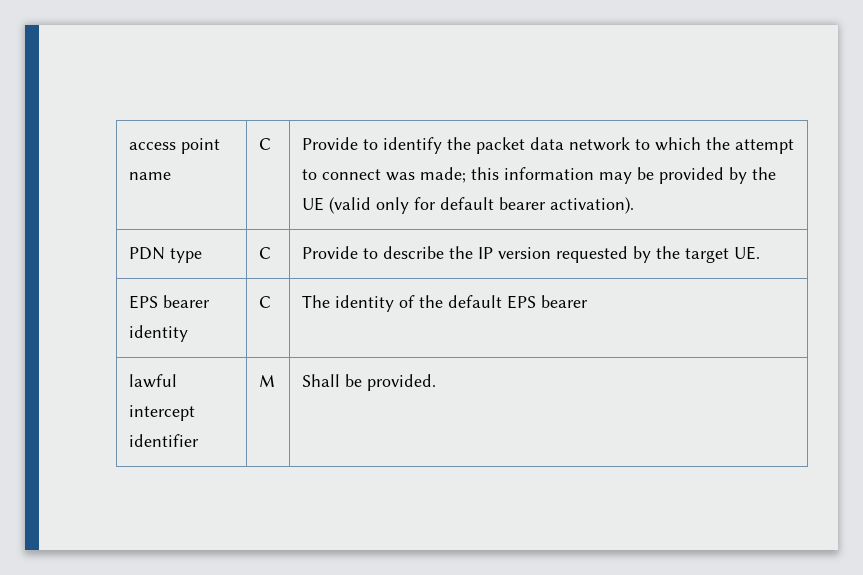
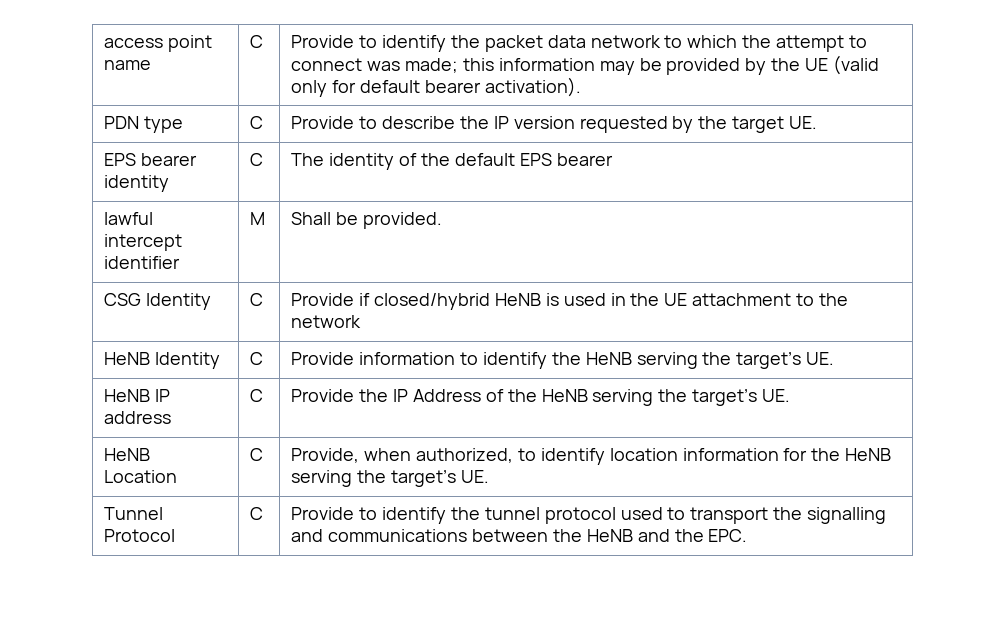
+ CSG Identity | C | Provide if closed/hybrid HeNB is used in the UE attachment to the network
+ HeNB Identity | C | Provide information to identify the HeNB serving the target’s UE.
+ HeNB IP address | C | Provide the IP Address of the HeNB serving the target’s UE.
+ HeNB Location | C | Provide, when authorized, to identify location information for the HeNB serving the target’s UE.
+ Tunnel Protocol | C | Provide to identify the tunnel protocol used to transport the signalling and communications between the HeNB and the EPC.

